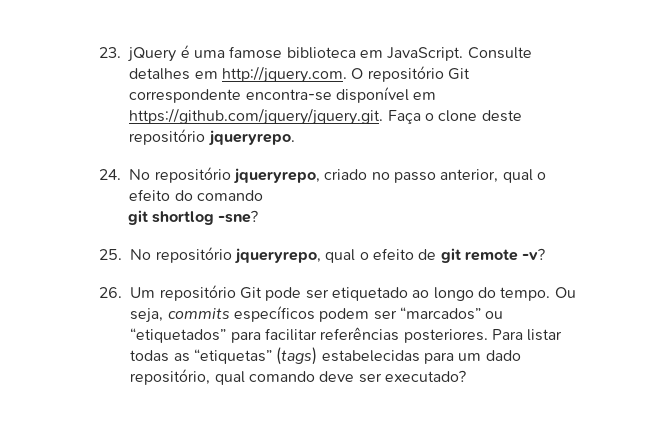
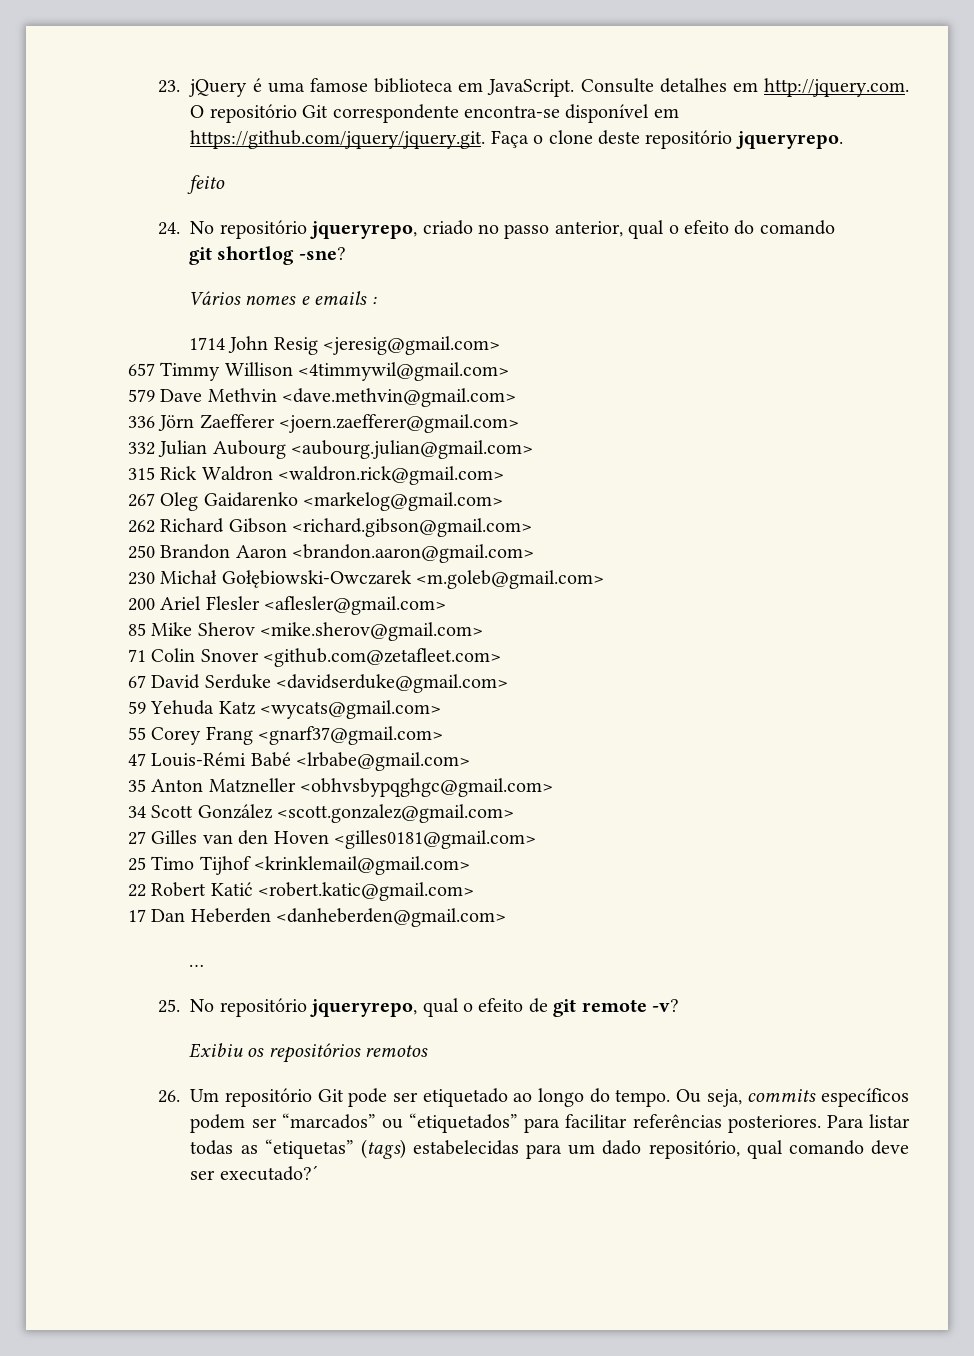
+ feito
+ Vários nomes e emails :
+ 1714 John Resig <jeresig@gmail.com>
+ 657 Timmy Willison <4timmywil@gmail.com>
+ 579 Dave Methvin <dave.methvin@gmail.com>
+ 336 Jörn Zaefferer <joern.zaefferer@gmail.com>
+ 332 Julian Aubourg <aubourg.julian@gmail.com>
+ 315 Rick Waldron <waldron.rick@gmail.com>
+ 267 Oleg Gaidarenko <markelog@gmail.com>
+ 262 Richard Gibson <richard.gibson@gmail.com>
+ 250 Brandon Aaron <brandon.aaron@gmail.com>
+ 230 Michał Gołębiowski-Owczarek <m.goleb@gmail.com>
+ 200 Ariel Flesler <aflesler@gmail.com>
+ 85 Mike Sherov <mike.sherov@gmail.com>
+ 71 Colin Snover <github.com@zetafleet.com>
+ 67 David Serduke <davidserduke@gmail.com>
+ 59 Yehuda Katz <wycats@gmail.com>
+ 55 Corey Frang <gnarf37@gmail.com>
+ 47 Louis-Rémi Babé <lrbabe@gmail.com>
+ 35 Anton Matzneller <obhvsbypqghgc@gmail.com>
+ 34 Scott González <scott.gonzalez@gmail.com>
+ 27 Gilles van den Hoven <gilles0181@gmail.com>
+ 25 Timo Tijhof <krinklemail@gmail.com>
+ 22 Robert Katić <robert.katic@gmail.com>
+ 17 Dan Heberden <danheberden@gmail.com>
+ …
+ Exibiu os repositórios remotos
- Para listar todas as “etiquetas” (tags) estabelecidas para um dado repositório, qual comando deve ser executado?
+ Para listar todas as “etiquetas” (tags) estabelecidas para um dado repositório, qual comando deve ser executado?´

